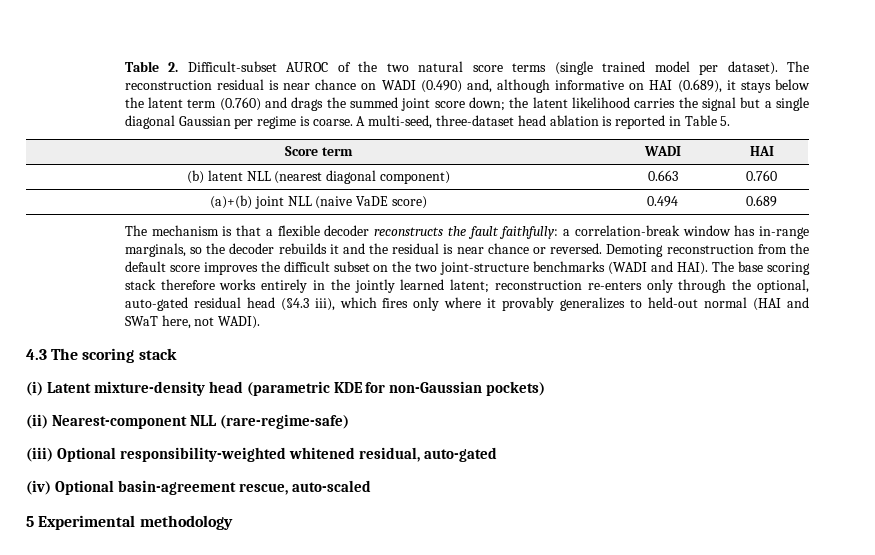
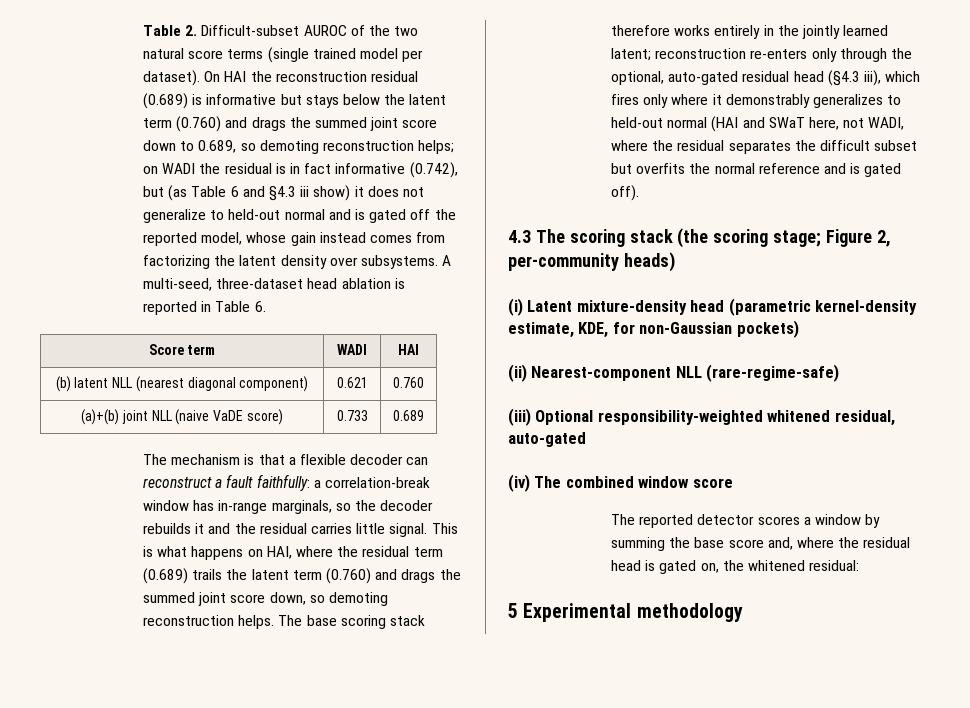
- The reconstruction residual is near chance on WADI (0.490) and, although informative on HAI (0.689), it stays below the latent term (0.760) and drags the summed joint score down; the latent likelihood carries the signal but a single diagonal Gaussian per regime is coarse.
+ On HAI the reconstruction residual (0.689) is informative but stays below the latent term (0.760) and drags the summed joint score down to 0.689, so demoting reconstruction helps; on WADI the residual is in fact informative (0.742), but (as Table 6 and §4.3 iii show) it does not generalize to held-out normal and is gated off the reported model, whose gain instead comes from factorizing the latent density over subsystems.
- A multi-seed, three-dataset head ablation is reported in Table 5.
+ A multi-seed, three-dataset head ablation is reported in Table 6.
- (b) latent NLL (nearest diagonal component) | 0.663 | 0.760
+ (b) latent NLL (nearest diagonal component) | 0.621 | 0.760
- (a)+(b) joint NLL (naive VaDE score) | 0.494 | 0.689
+ (a)+(b) joint NLL (naive VaDE score) | 0.733 | 0.689
- The mechanism is that a flexible decoder reconstructs the fault faithfully: a correlation-break window has in-range marginals, so the decoder rebuilds it and the residual is near chance or reversed. Demoting reconstruction from the default score improves the difficult subset on the two joint-structure benchmarks (WADI and HAI).
+ The mechanism is that a flexible decoder can reconstruct a fault faithfully: a correlation-break window has in-range marginals, so the decoder rebuilds it and the residual carries little signal. This is what happens on HAI, where the residual term (0.689) trails the latent term (0.760) and drags the summed joint score down, so demoting reconstruction helps.
- The base scoring stack therefore works entirely in the jointly learned latent; reconstruction re-enters only through the optional, auto-gated residual head (§4.3 iii), which fires only where it provably generalizes to held-out normal (HAI and SWaT here, not WADI).
- 4.3 The scoring stack
+ The base scoring stack therefore works entirely in the jointly learned latent; reconstruction re-enters only through the optional, auto-gated residual head (§4.3 iii), which fires only where it demonstrably generalizes to held-out normal (HAI and SWaT here, not WADI, where the residual separates the difficult subset but overfits the normal reference and is gated off).
+ 4.3 The scoring stack (the scoring stage; Figure 2, per-community heads)
- (i) Latent mixture-density head (parametric KDE for non-Gaussian pockets)
+ (i) Latent mixture-density head (parametric kernel-density estimate, KDE, for non-Gaussian pockets)
- (iv) Optional basin-agreement rescue, auto-scaled
+ (iv) The combined window score
+ The reported detector scores a window by summing the base score and, where the residual head is gated on, the whitened residual:

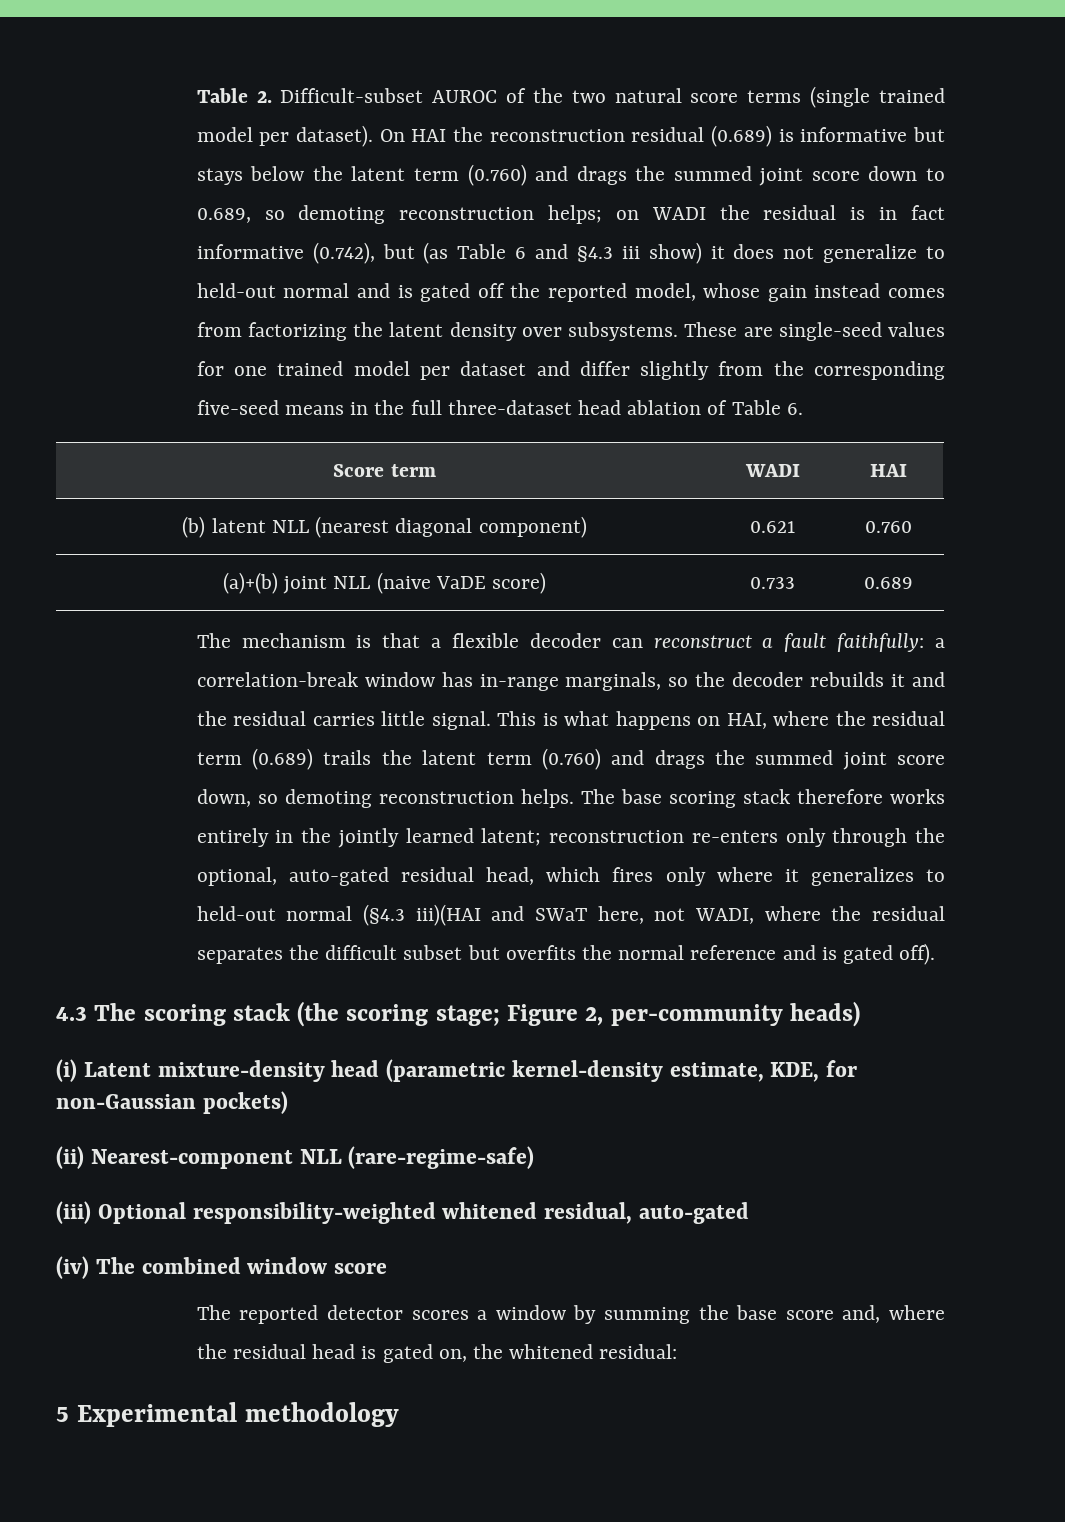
- A multi-seed, three-dataset head ablation is reported in Table 6.
+ These are single-seed values for one trained model per dataset and differ slightly from the corresponding five-seed means in the full three-dataset head ablation of Table 6.
- The base scoring stack therefore works entirely in the jointly learned latent; reconstruction re-enters only through the optional, auto-gated residual head (§4.3 iii), which fires only where it demonstrably generalizes to held-out normal (HAI and SWaT here, not WADI, where the residual separates the difficult subset but overfits the normal reference and is gated off).
+ The base scoring stack therefore works entirely in the jointly learned latent; reconstruction re-enters only through the optional, auto-gated residual head, which fires only where it generalizes to held-out normal (§4.3 iii)(HAI and SWaT here, not WADI, where the residual separates the difficult subset but overfits the normal reference and is gated off).

